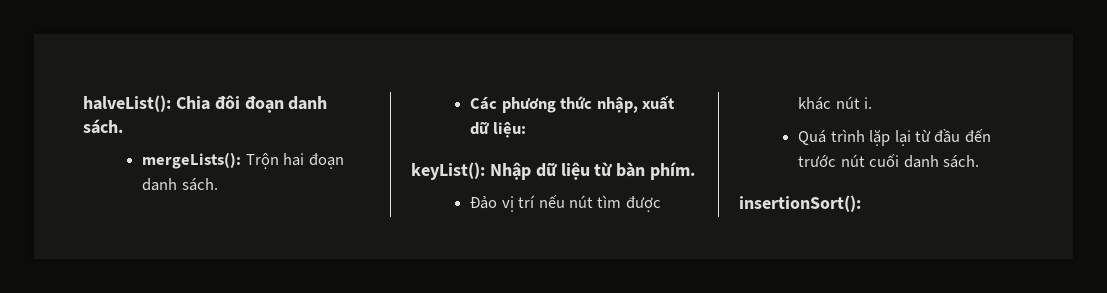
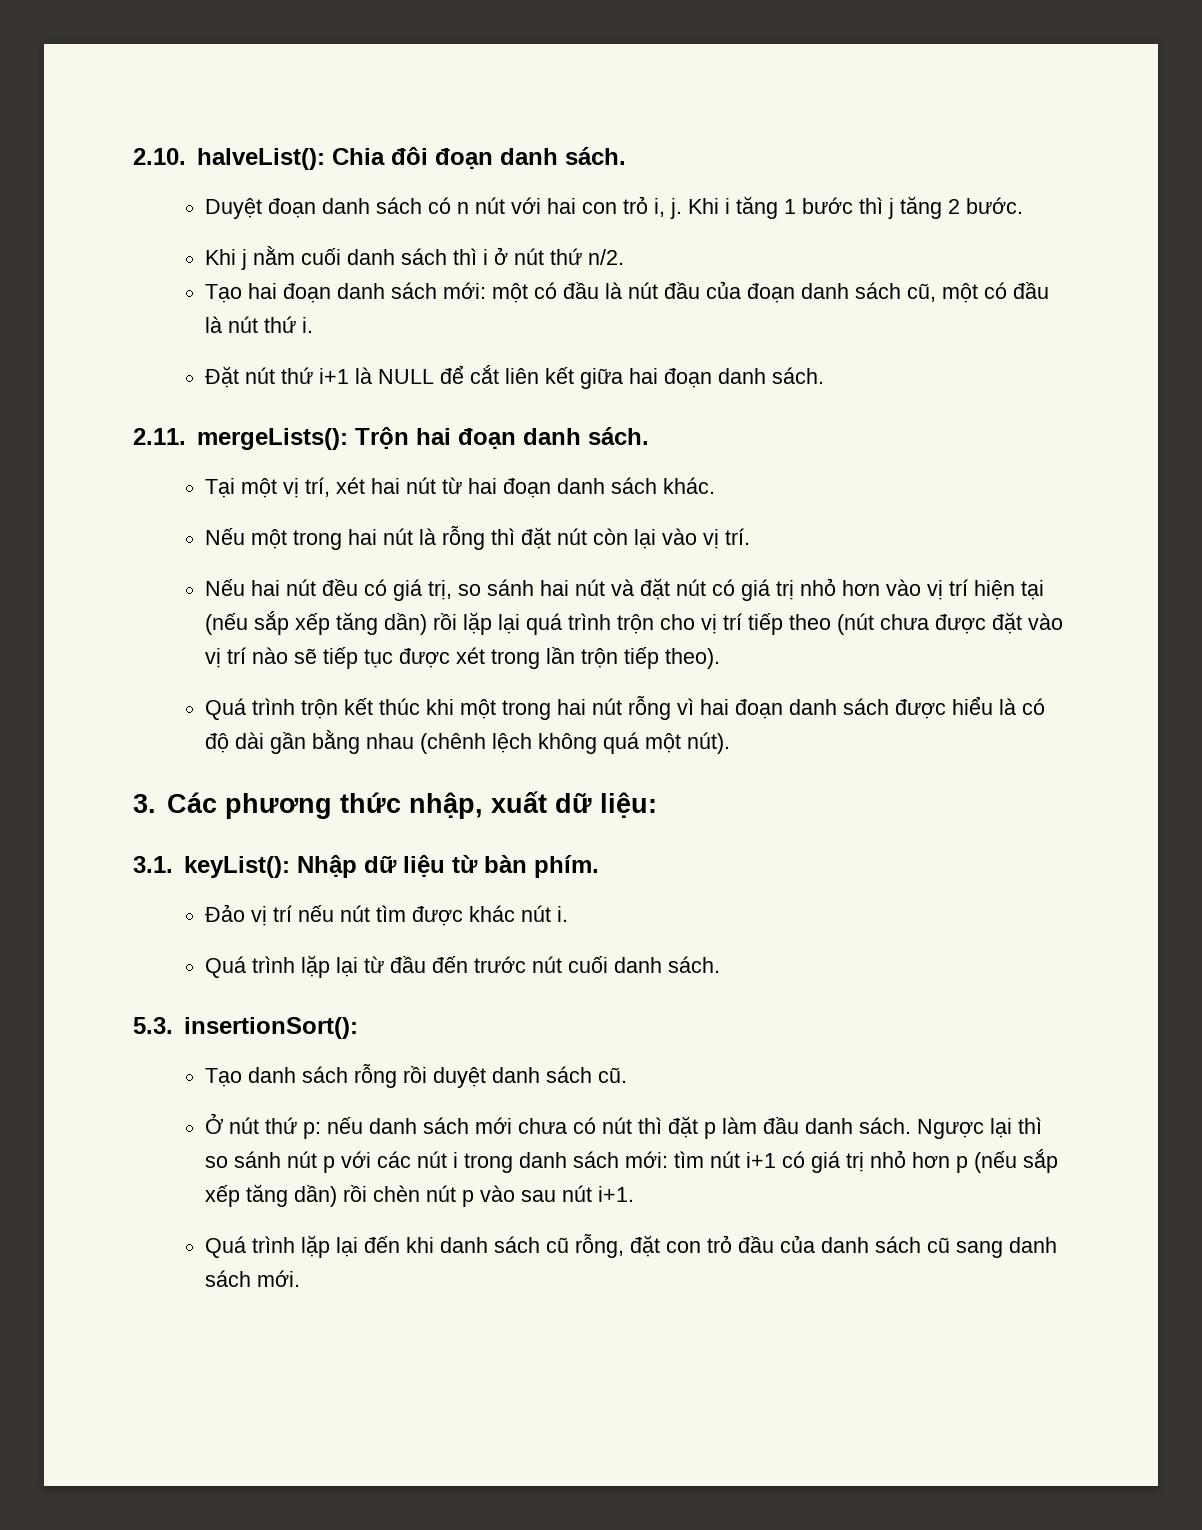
- halveList(): Chia đôi đoạn danh sách.
+ 2.10. halveList(): Chia đôi đoạn danh sách.
- mergeLists(): Trộn hai đoạn danh sách.
+ Duyệt đoạn danh sách có n nút với hai con trỏ i, j. Khi i tăng 1 bước thì j tăng 2 bước.
+ Khi j nằm cuối danh sách thì i ở nút thứ n/2.
+ Tạo hai đoạn danh sách mới: một có đầu là nút đầu của đoạn danh sách cũ, một có đầu là nút thứ i.
+ Đặt nút thứ i+1 là NULL để cắt liên kết giữa hai đoạn danh sách.
+ 2.11. mergeLists(): Trộn hai đoạn danh sách.
- Các phương thức nhập, xuất dữ liệu:
+ Tại một vị trí, xét hai nút từ hai đoạn danh sách khác.
+ Nếu một trong hai nút là rỗng thì đặt nút còn lại vào vị trí.
+ Nếu hai nút đều có giá trị, so sánh hai nút và đặt nút có giá trị nhỏ hơn vào vị trí hiện tại (nếu sắp xếp tăng dần) rồi lặp lại quá trình trộn cho vị trí tiếp theo (nút chưa được đặt vào vị trí nào sẽ tiếp tục được xét trong lần trộn tiếp theo).
+ Quá trình trộn kết thúc khi một trong hai nút rỗng vì hai đoạn danh sách được hiểu là có độ dài gần bằng nhau (chênh lệch không quá một nút).
+ 3. Các phương thức nhập, xuất dữ liệu:
- keyList(): Nhập dữ liệu từ bàn phím.
+ 3.1. keyList(): Nhập dữ liệu từ bàn phím.
- insertionSort():
+ 5.3. insertionSort():
+ Tạo danh sách rỗng rồi duyệt danh sách cũ.
+ Ở nút thứ p: nếu danh sách mới chưa có nút thì đặt p làm đầu danh sách. Ngược lại thì so sánh nút p với các nút i trong danh sách mới: tìm nút i+1 có giá trị nhỏ hơn p (nếu sắp xếp tăng dần) rồi chèn nút p vào sau nút i+1.
+ Quá trình lặp lại đến khi danh sách cũ rỗng, đặt con trỏ đầu của danh sách cũ sang danh sách mới.

